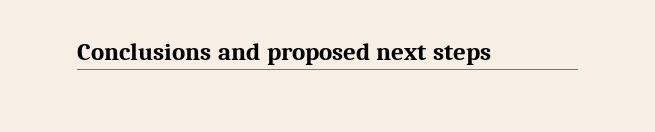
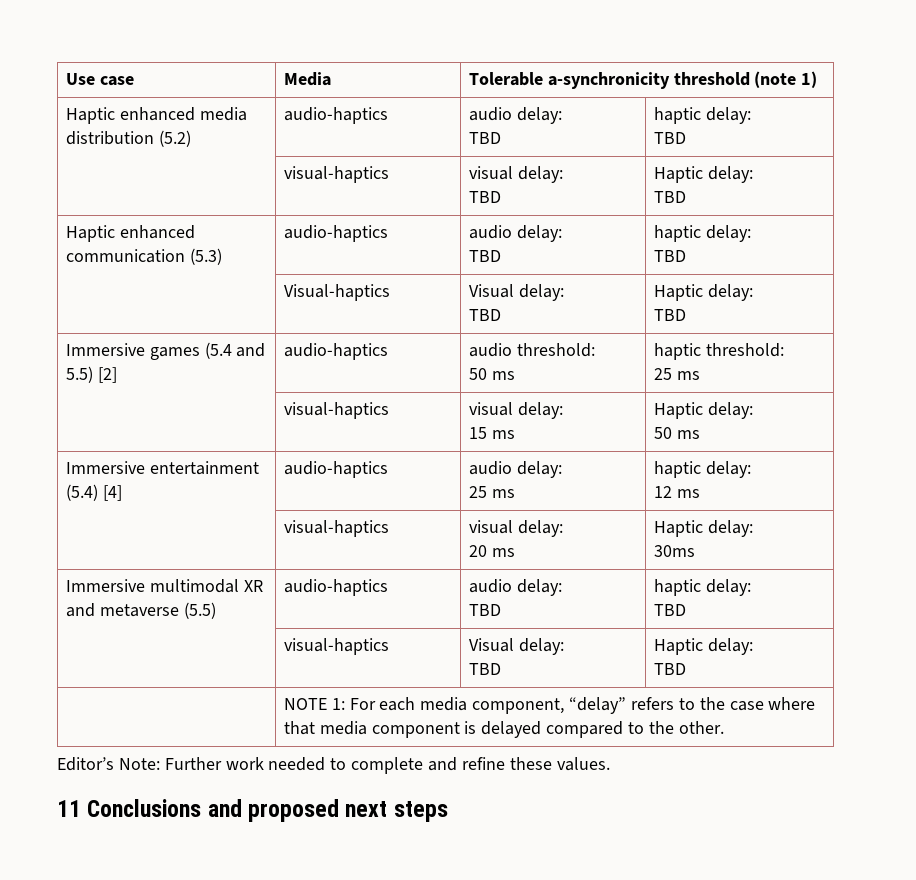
- Conclusions and proposed next steps
+ Use case | Media | Tolerable a-synchronicity threshold (note 1)
+ Haptic enhanced media distribution (5.2) | audio-haptics | audio delay:
+ TBD | haptic delay:
+ TBD
+ | visual-haptics | visual delay:
+ TBD | Haptic delay:
+ TBD
+ Haptic enhanced communication (5.3) | audio-haptics | audio delay:
+ TBD | haptic delay:
+ TBD
+ | Visual-haptics | Visual delay:
+ TBD | Haptic delay:
+ TBD
+ Immersive games (5.4 and 5.5) [2] | audio-haptics | audio threshold:
+ 50 ms | haptic threshold:
+ 25 ms
+ | visual-haptics | visual delay:
+ 15 ms | Haptic delay:
+ 50 ms
+ Immersive entertainment (5.4) [4] | audio-haptics | audio delay:
+ 25 ms | haptic delay:
+ 12 ms
+ | visual-haptics | visual delay:
+ 20 ms | Haptic delay:
+ 30ms
+ Immersive multimodal XR and metaverse (5.5) | audio-haptics | audio delay:
+ TBD | haptic delay:
+ TBD
+ | visual-haptics | Visual delay:
+ TBD | Haptic delay:
+ TBD
+ | NOTE 1: For each media component, “delay” refers to the case where that media component is delayed compared to the other.
+ Editor’s Note: Further work needed to complete and refine these values.
+ 11 Conclusions and proposed next steps

